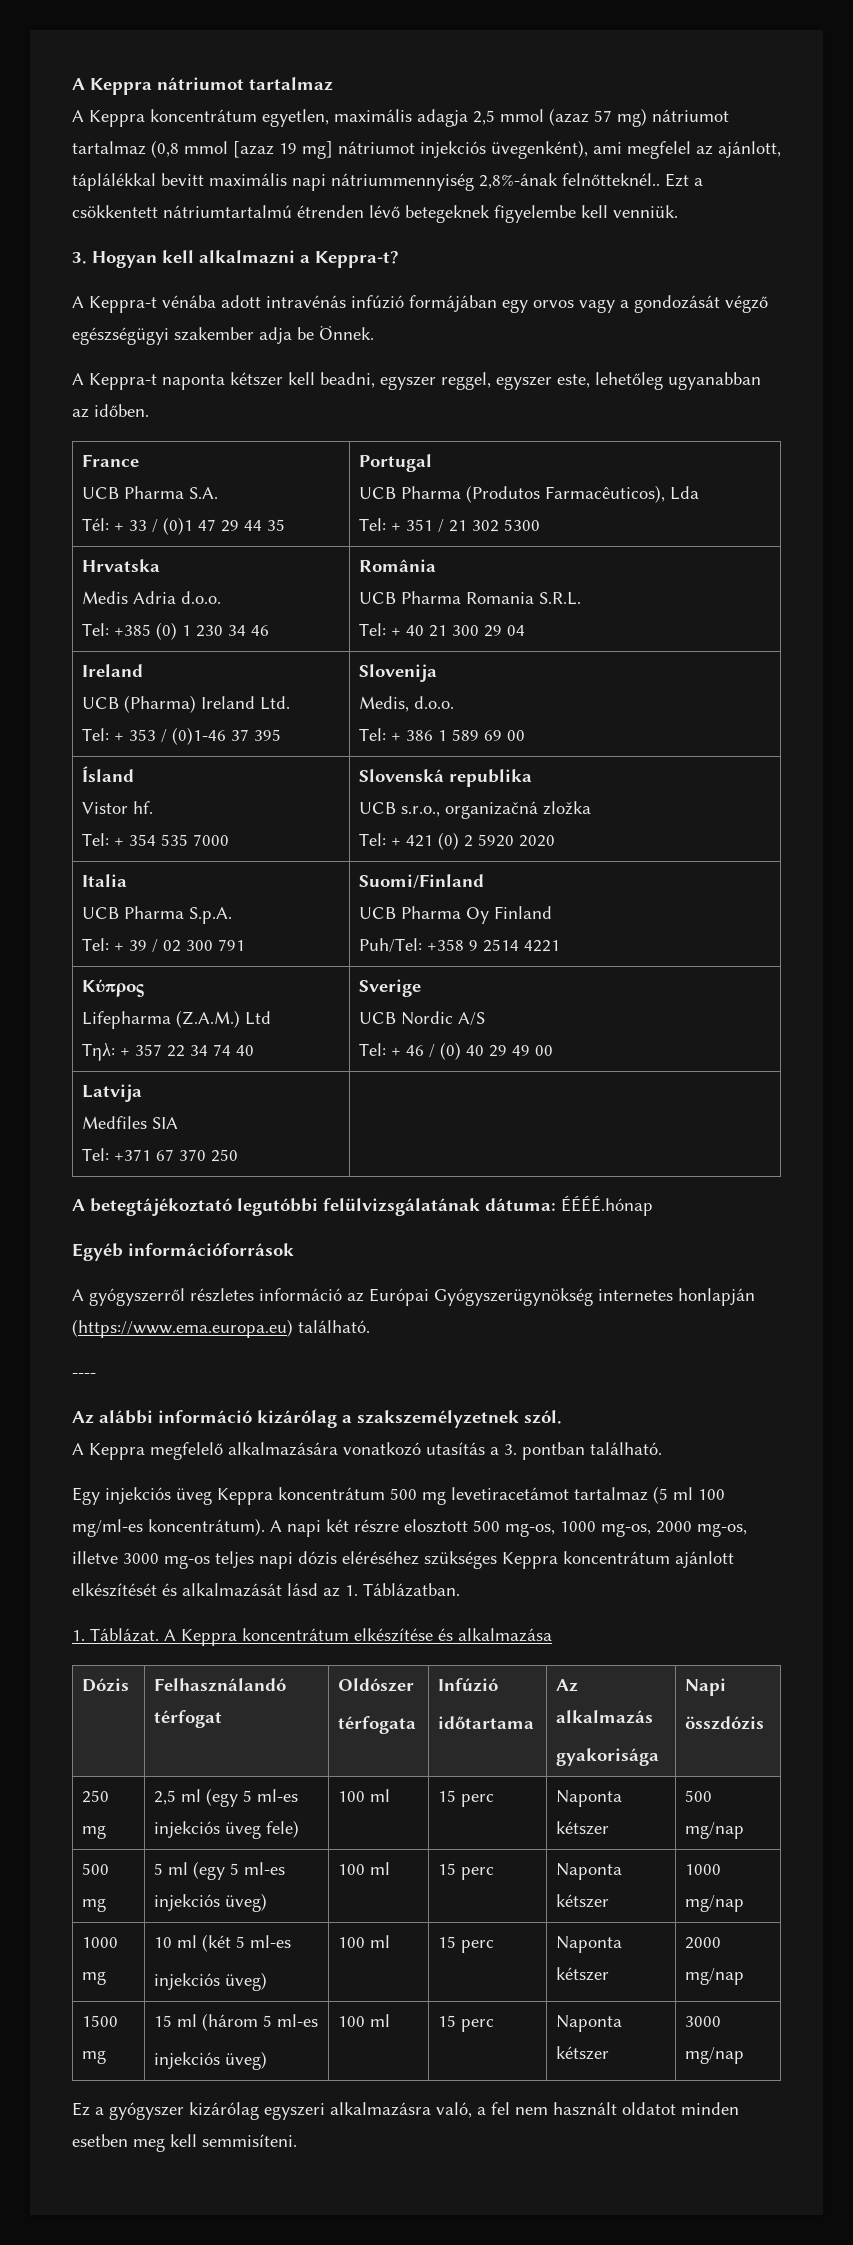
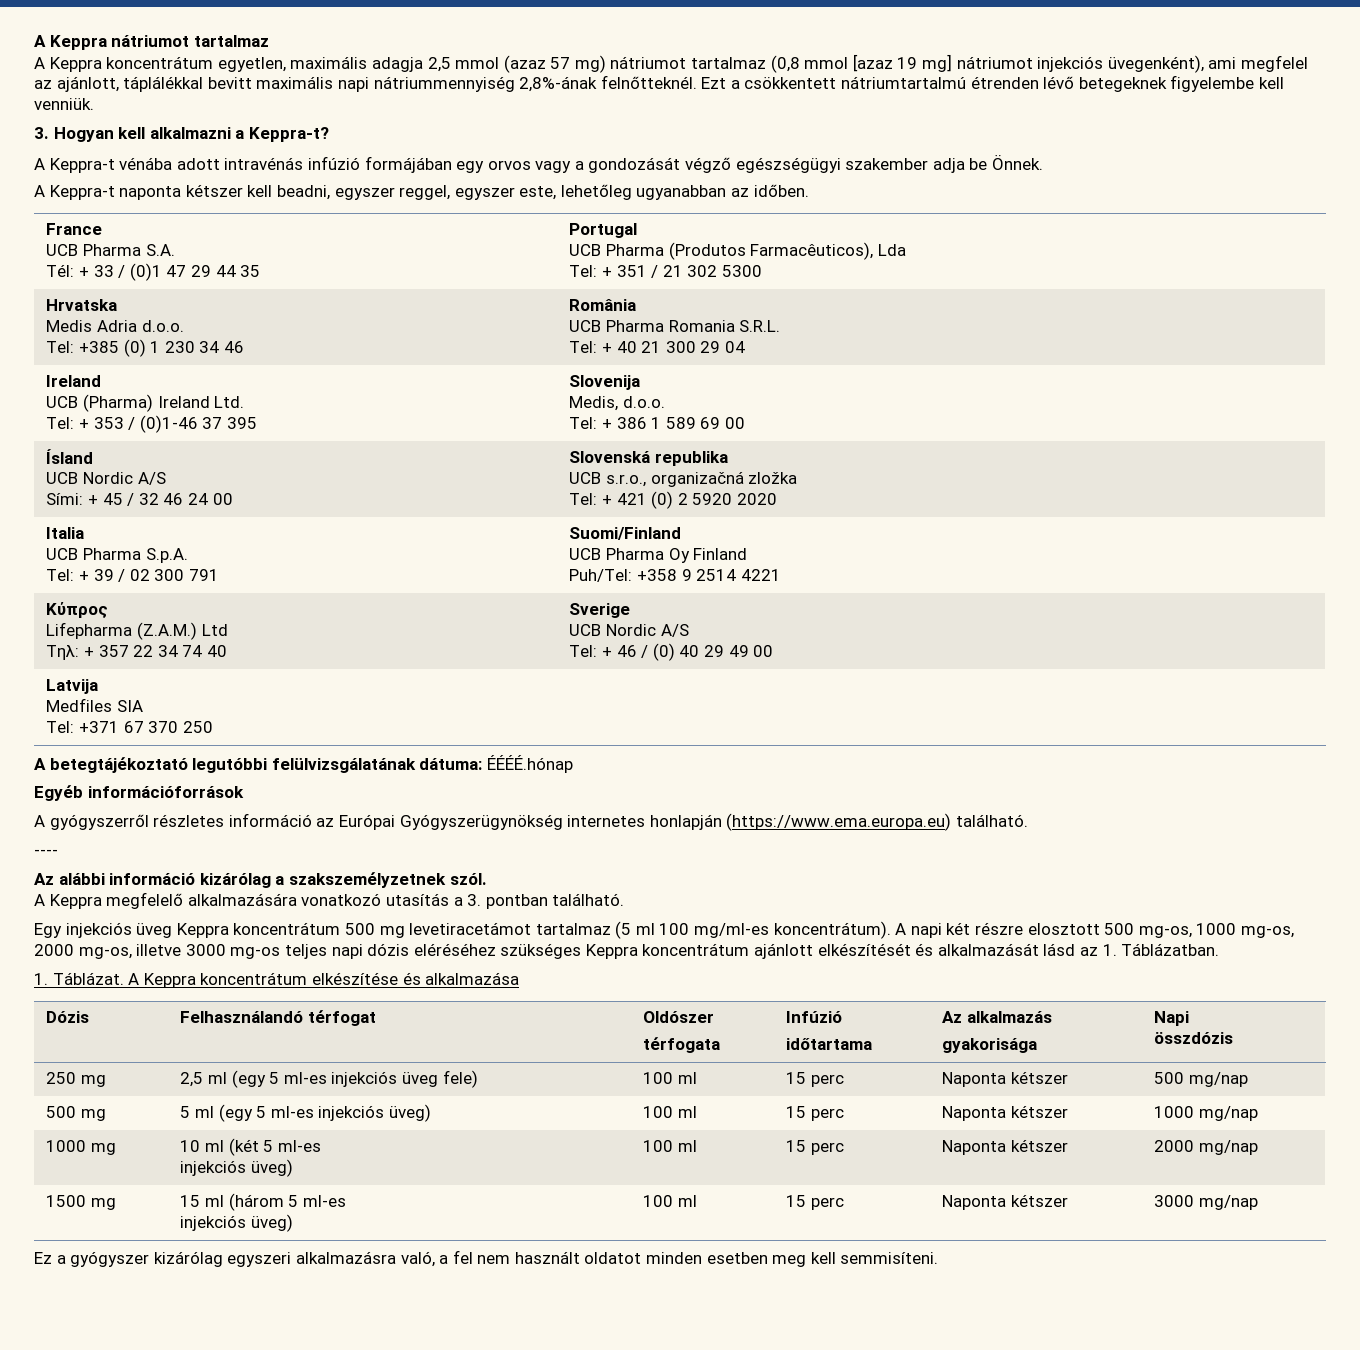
- A Keppra koncentrátum egyetlen, maximális adagja 2,5 mmol (azaz 57 mg) nátriumot tartalmaz (0,8 mmol [azaz 19 mg] nátriumot injekciós üvegenként), ami megfelel az ajánlott, táplálékkal bevitt maximális napi nátriummennyiség 2,8%-ának felnőtteknél..
+ A Keppra koncentrátum egyetlen, maximális adagja 2,5 mmol (azaz 57 mg) nátriumot tartalmaz (0,8 mmol [azaz 19 mg] nátriumot injekciós üvegenként), ami megfelel az ajánlott, táplálékkal bevitt maximális napi nátriummennyiség 2,8%-ának felnőtteknél.
  Ísland
- Vistor hf.
- Tel: + 354 535 7000 | Slovenská republika
+ UCB Nordic A/S
+ Sími: + 45 / 32 46 24 00 | Slovenská republika

